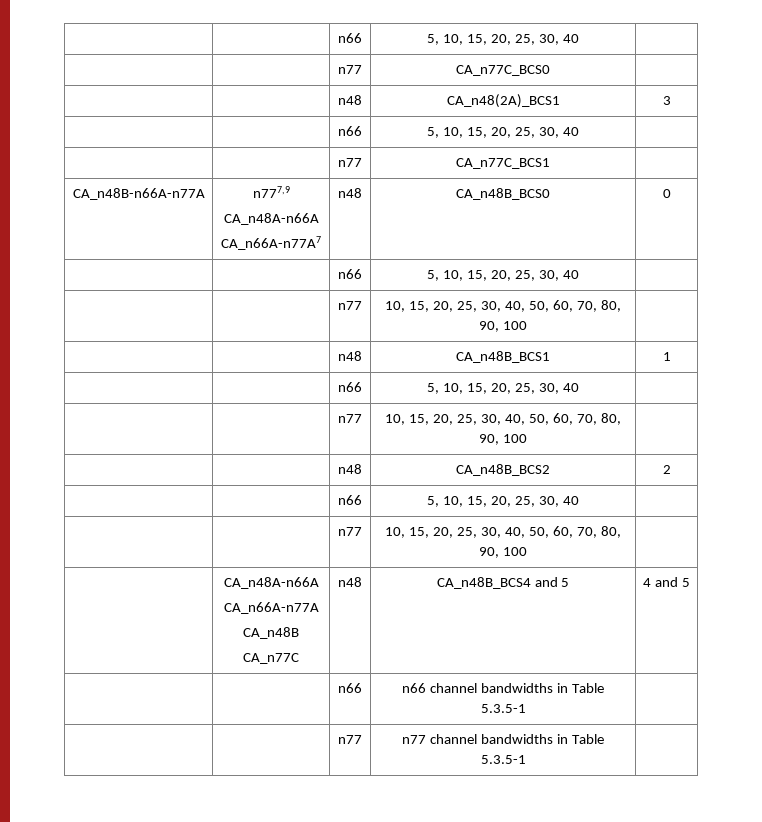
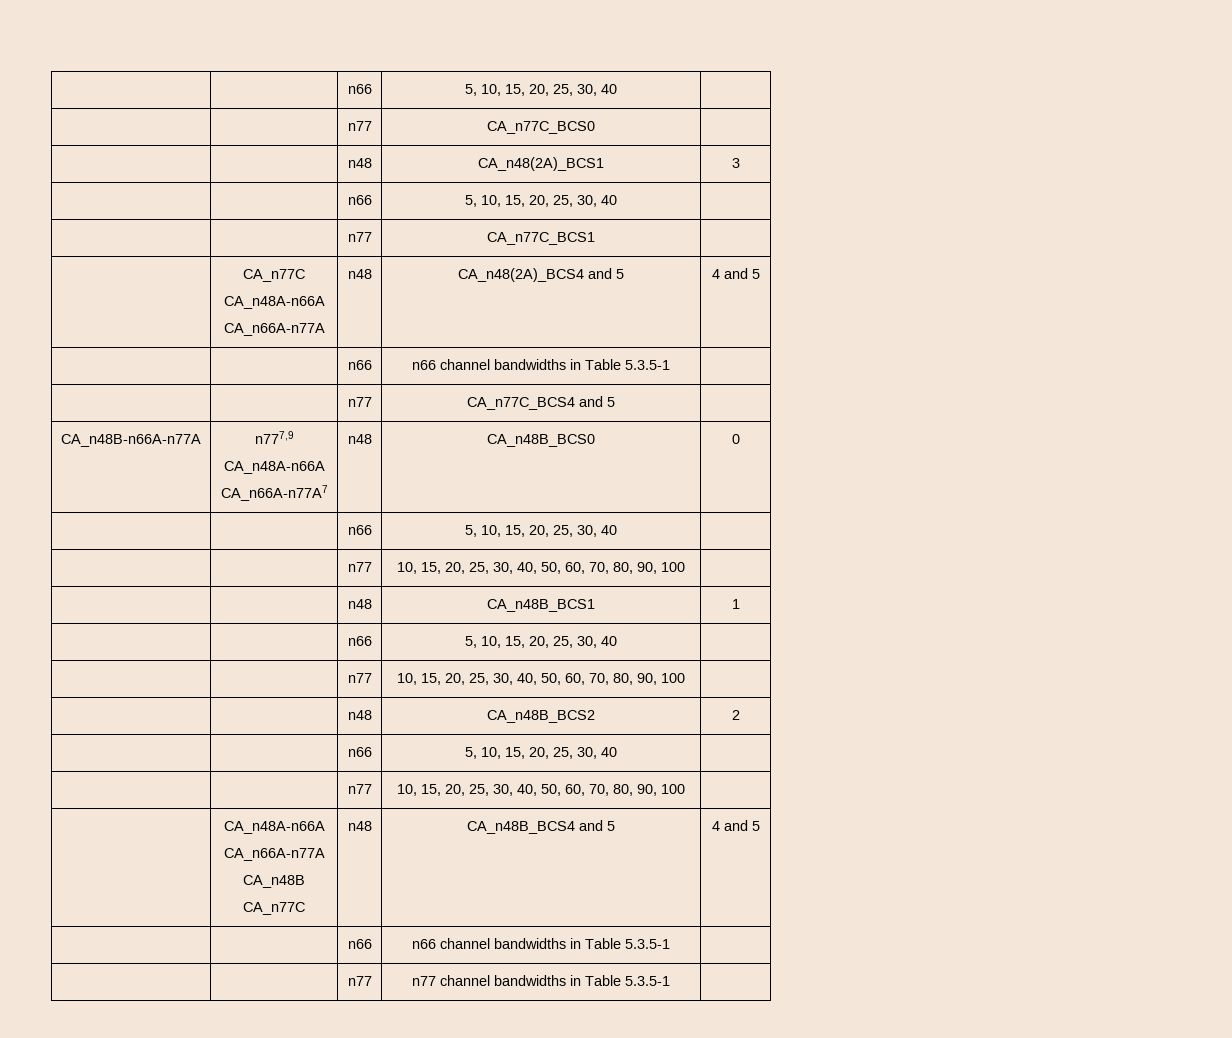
+ | CA_n77C
+ CA_n48A-n66A
+ CA_n66A-n77A | n48 | CA_n48(2A)_BCS4 and 5 | 4 and 5
+ | | n66 | n66 channel bandwidths in Table 5.3.5-1 |
+ | | n77 | CA_n77C_BCS4 and 5 |

